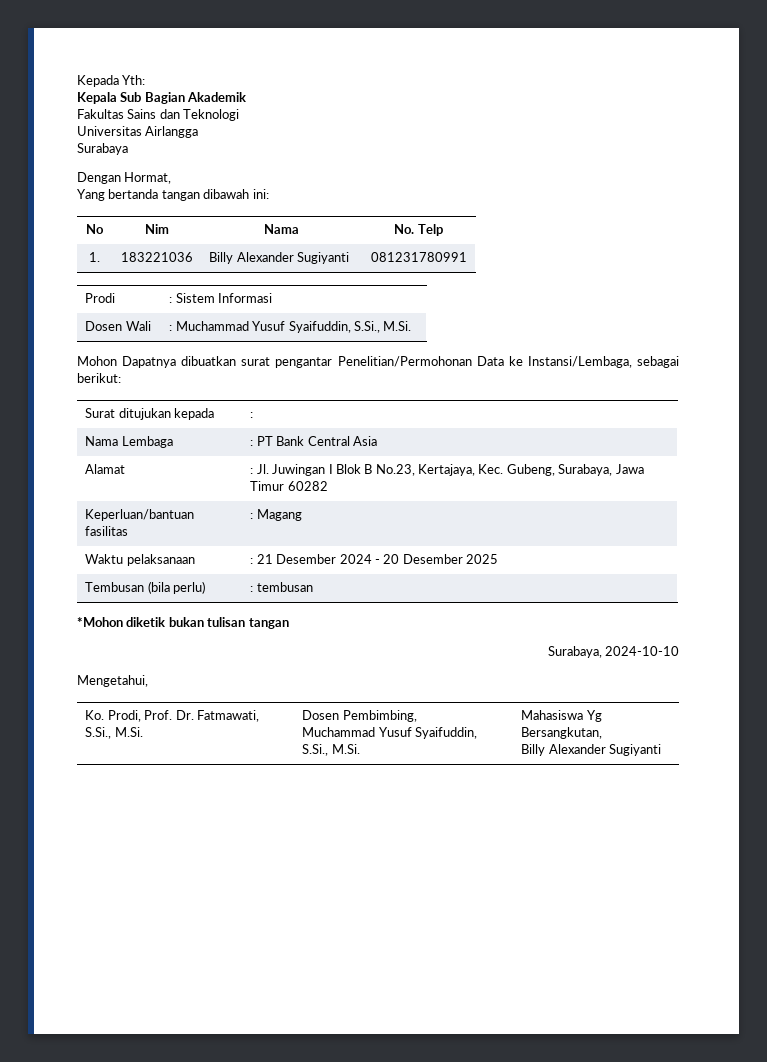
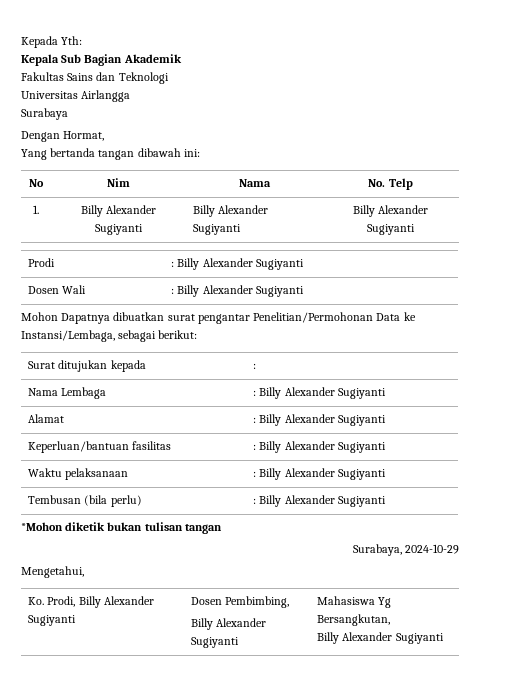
- 1. | 183221036 | Billy Alexander Sugiyanti | 081231780991
+ 1. | Billy Alexander Sugiyanti | Billy Alexander Sugiyanti | Billy Alexander Sugiyanti
- Prodi | : Sistem Informasi
+ Prodi | : Billy Alexander Sugiyanti
- Dosen Wali | : Muchammad Yusuf Syaifuddin, S.Si., M.Si.
+ Dosen Wali | : Billy Alexander Sugiyanti
- Nama Lembaga | : PT Bank Central Asia
- Alamat | : Jl. Juwingan I Blok B No.23, Kertajaya, Kec. Gubeng, Surabaya, Jawa Timur 60282
+ Nama Lembaga | : Billy Alexander Sugiyanti
+ Alamat | : Billy Alexander Sugiyanti
- Keperluan/bantuan fasilitas | : Magang
+ Keperluan/bantuan fasilitas | : Billy Alexander Sugiyanti
- Waktu pelaksanaan | : 21 Desember 2024 - 20 Desember 2025
+ Waktu pelaksanaan | : Billy Alexander Sugiyanti
- Tembusan (bila perlu) | : tembusan
+ Tembusan (bila perlu) | : Billy Alexander Sugiyanti
- Surabaya, 2024-10-10
+ Surabaya, 2024-10-29
- Ko. Prodi, Prof. Dr. Fatmawati, S.Si., M.Si. | Dosen Pembimbing,
- Muchammad Yusuf Syaifuddin, S.Si., M.Si. | Mahasiswa Yg Bersangkutan,
+ Ko. Prodi, Billy Alexander Sugiyanti | Dosen Pembimbing,
+ Billy Alexander Sugiyanti | Mahasiswa Yg Bersangkutan,

